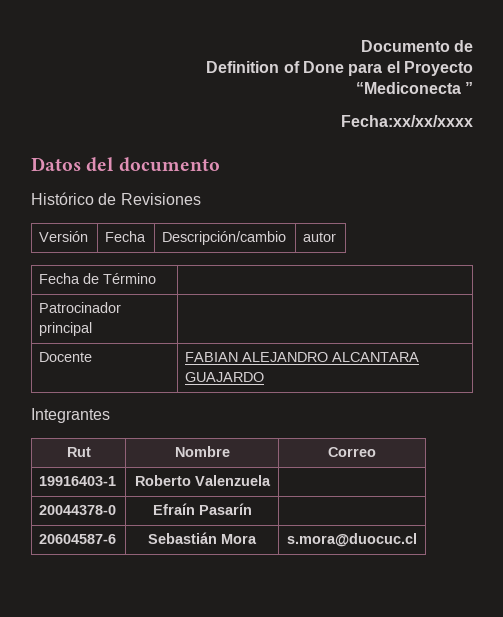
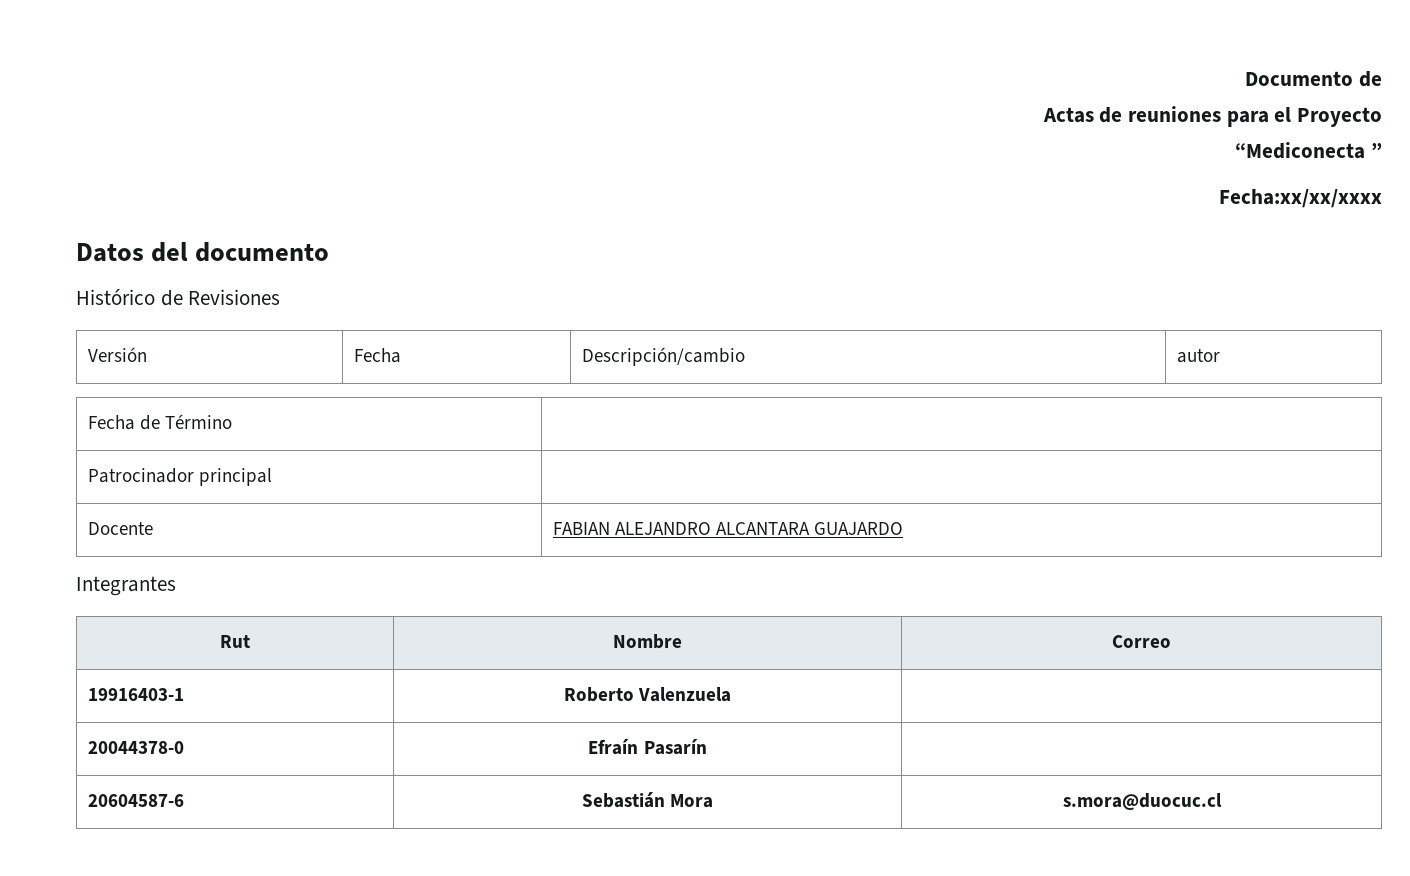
- Definition of Done para el Proyecto
+ Actas de reuniones para el Proyecto

